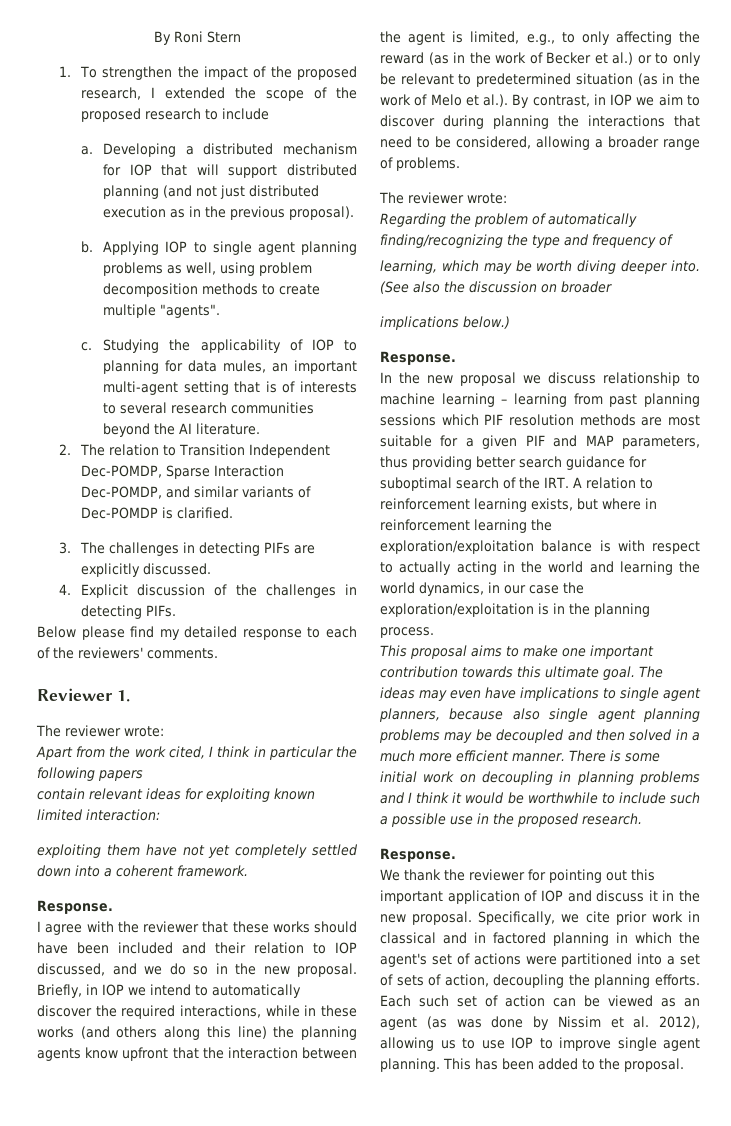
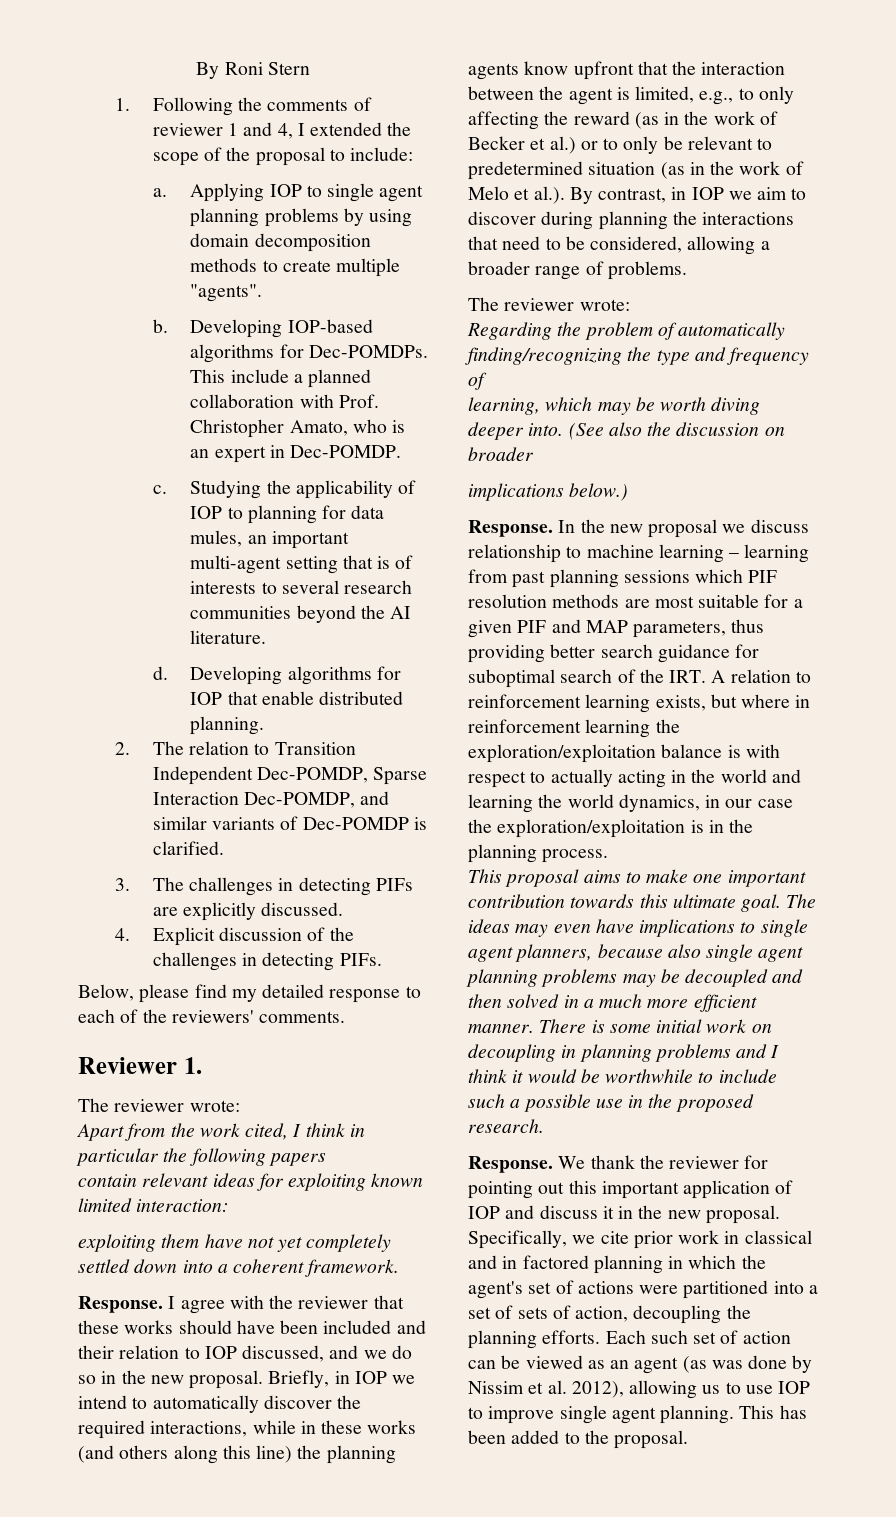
- 1. To strengthen the impact of the proposed research, I extended the scope of the proposed research to include
- a. Developing a distributed mechanism for IOP that will support distributed planning (and not just distributed execution as in the previous proposal).
- b.
+ 1. Following the comments of reviewer 1 and 4, I extended the scope of the proposal to include:
+ a.
- Applying IOP to single agent planning problems as well, using problem decomposition methods to create multiple "agents".
+ Applying IOP to single agent planning problems by using domain decomposition methods to create multiple "agents".
+ b. Developing IOP-based algorithms for Dec-POMDPs. This include a planned collaboration with Prof. Christopher Amato, who is an expert in Dec-POMDP.
+ d. Developing algorithms for IOP that enable distributed planning.
- Below please find my detailed response to each of the reviewers' comments.
+ Below, please find my detailed response to each of the reviewers' comments.
  exploiting them have not yet completely settled down into a coherent framework.
- Response.
- I agree with the reviewer that these works should have been included and their relation to IOP discussed, and we do so in the new proposal.
+ Response. I agree with the reviewer that these works should have been included and their relation to IOP discussed, and we do so in the new proposal.
  implications below.)
- Response.
- In the new proposal we discuss relationship to machine learning – learning from past planning sessions which PIF resolution methods are most suitable for a given PIF and MAP parameters, thus providing better search guidance for suboptimal search of the IRT. A relation to reinforcement learning exists, but where in reinforcement learning the exploration/exploitation balance is with respect to actually acting in the world and learning the world dynamics, in our case the exploration/exploitation is in the planning process.
+ Response. In the new proposal we discuss relationship to machine learning – learning from past planning sessions which PIF resolution methods are most suitable for a given PIF and MAP parameters, thus providing better search guidance for suboptimal search of the IRT. A relation to reinforcement learning exists, but where in reinforcement learning the exploration/exploitation balance is with respect to actually acting in the world and learning the world dynamics, in our case the exploration/exploitation is in the planning process.
  There is some initial work on decoupling in planning problems and I think it would be worthwhile to include such a possible use in the proposed research.
- Response.
- We thank the reviewer for pointing out this important application of IOP and discuss it in the new proposal.
+ Response. We thank the reviewer for pointing out this important application of IOP and discuss it in the new proposal.

